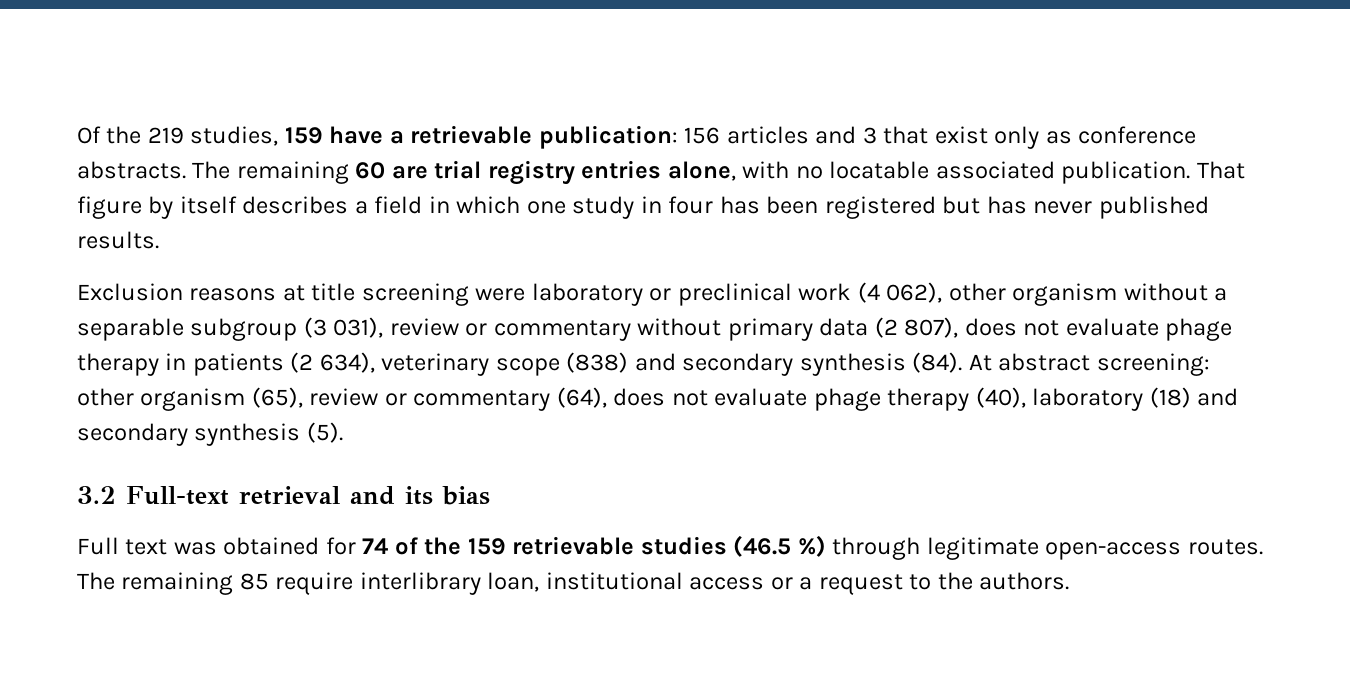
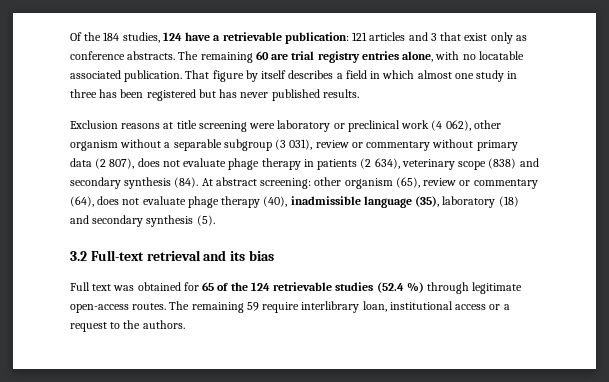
- Of the 219 studies, 159 have a retrievable publication: 156 articles and 3 that exist only as conference abstracts.
+ Of the 184 studies, 124 have a retrievable publication: 121 articles and 3 that exist only as conference abstracts.
- That figure by itself describes a field in which one study in four has been registered but has never published results.
+ That figure by itself describes a field in which almost one study in three has been registered but has never published results.
- At abstract screening: other organism (65), review or commentary (64), does not evaluate phage therapy (40), laboratory (18) and secondary synthesis (5).
+ At abstract screening: other organism (65), review or commentary (64), does not evaluate phage therapy (40), inadmissible language (35), laboratory (18) and secondary synthesis (5).
- Full text was obtained for 74 of the 159 retrievable studies (46.5 %) through legitimate open-access routes.
+ Full text was obtained for 65 of the 124 retrievable studies (52.4 %) through legitimate open-access routes.
- The remaining 85 require interlibrary loan, institutional access or a request to the authors.
+ The remaining 59 require interlibrary loan, institutional access or a request to the authors.

